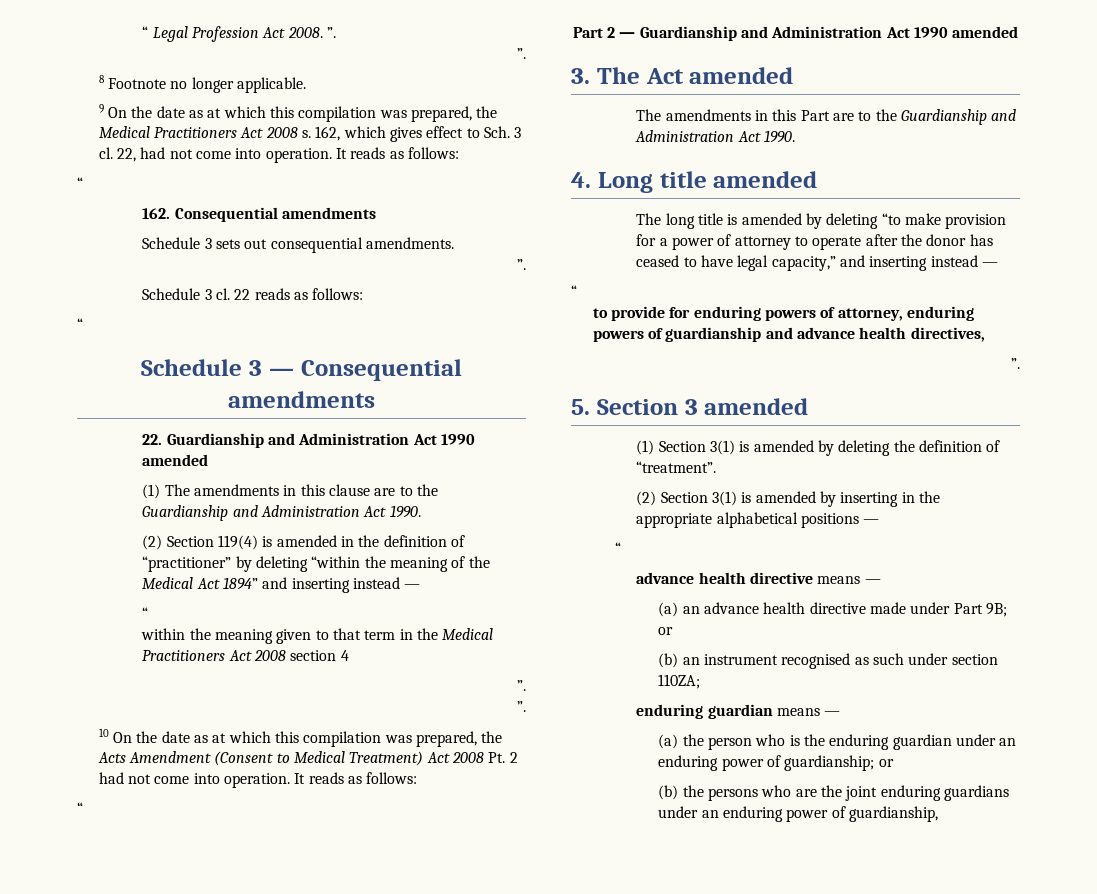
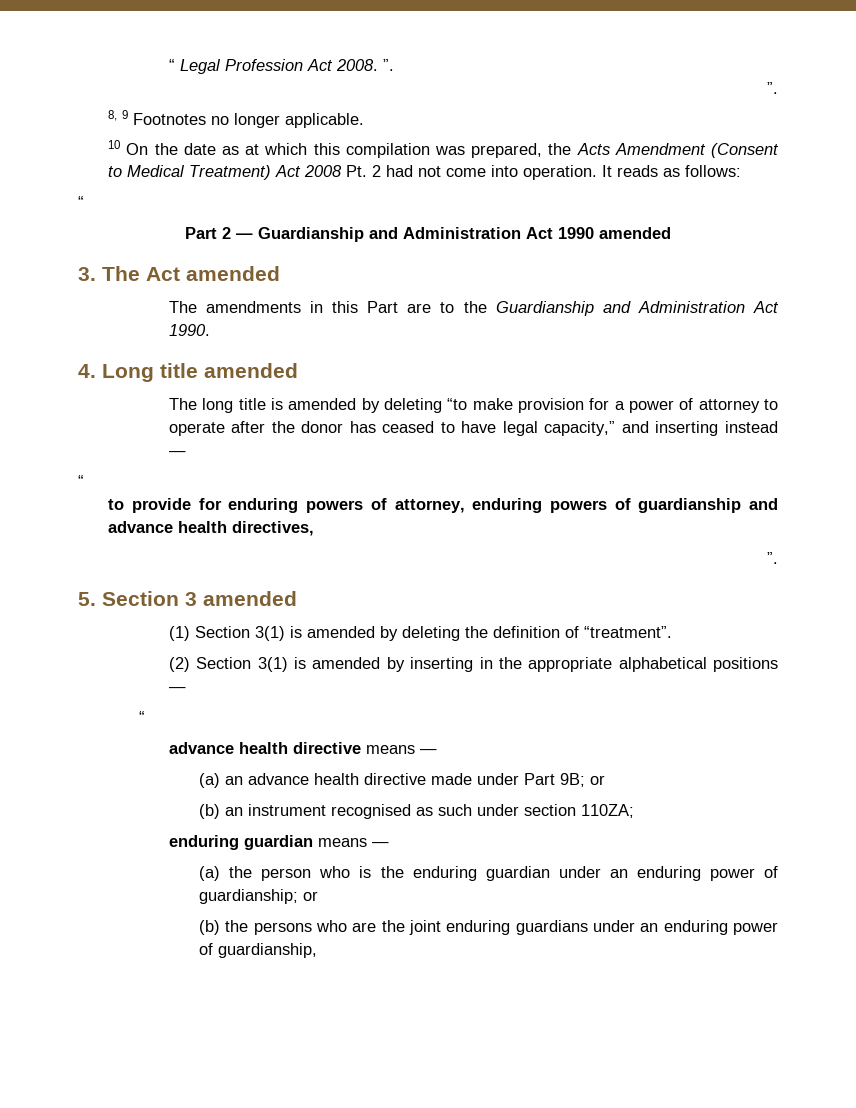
- 8 Footnote no longer applicable.
+ 8, 9 Footnotes no longer applicable.
- 9 On the date as at which this compilation was prepared, the Medical Practitioners Act 2008 s. 162, which gives effect to Sch. 3 cl. 22, had not come into operation. It reads as follows:
- “
- 162. Consequential amendments
- Schedule 3 sets out consequential amendments.
- ”.
- Schedule 3 cl. 22 reads as follows:
- “
- Schedule 3 — Consequential amendments
- 22. Guardianship and Administration Act 1990 amended
- (1) The amendments in this clause are to the Guardianship and Administration Act 1990.
- (2) Section 119(4) is amended in the definition of “practitioner” by deleting “within the meaning of the Medical Act 1894” and inserting instead —
- “
- within the meaning given to that term in the Medical Practitioners Act 2008 section 4
- ”.
- ”.

